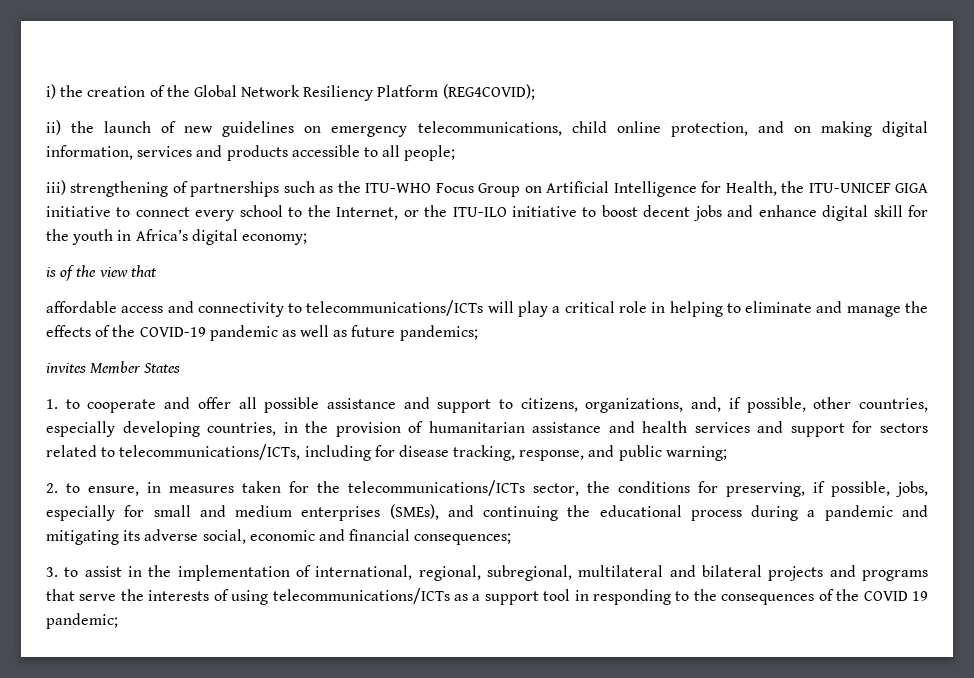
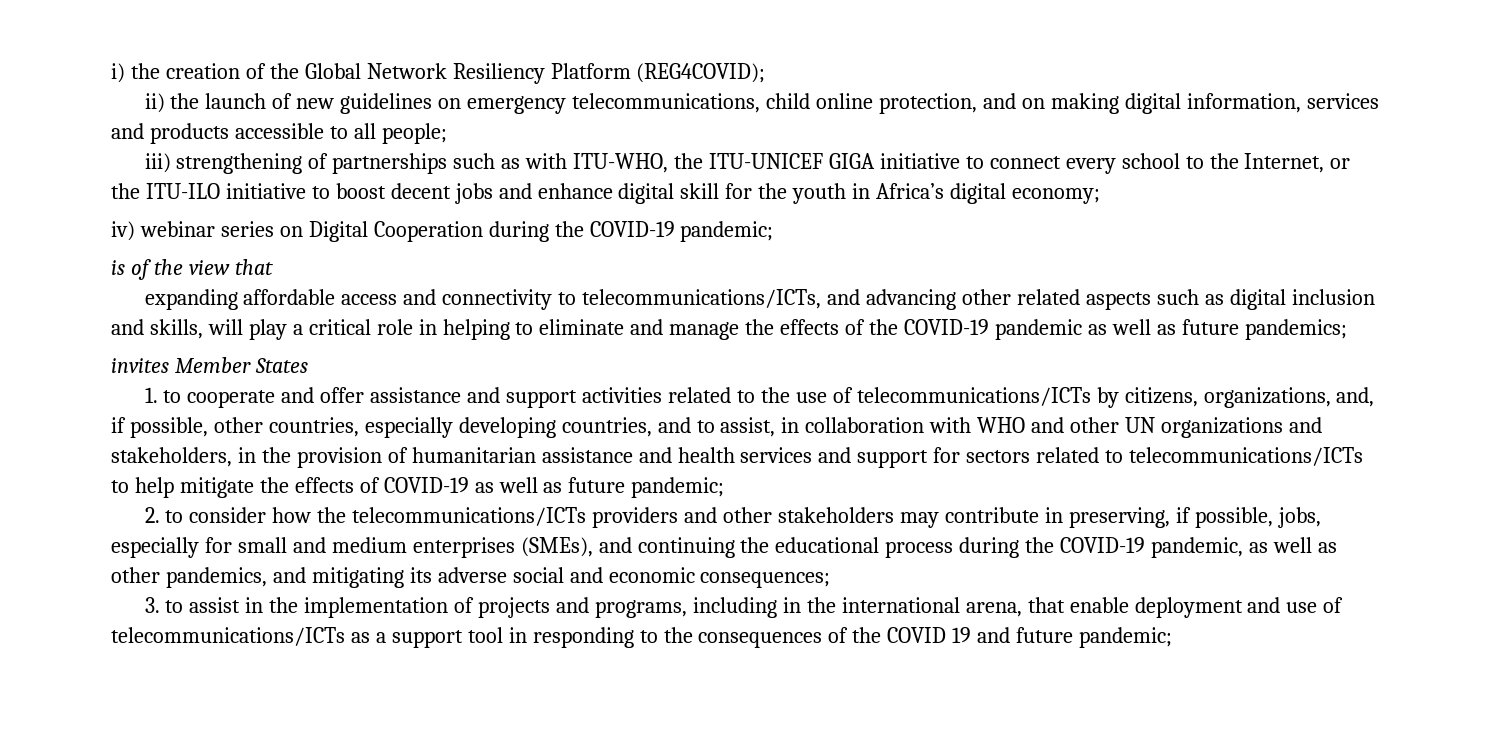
- iii) strengthening of partnerships such as the ITU-WHO Focus Group on Artificial Intelligence for Health, the ITU-UNICEF GIGA initiative to connect every school to the Internet, or the ITU-ILO initiative to boost decent jobs and enhance digital skill for the youth in Africa’s digital economy;
+ iii) strengthening of partnerships such as with ITU-WHO, the ITU-UNICEF GIGA initiative to connect every school to the Internet, or the ITU-ILO initiative to boost decent jobs and enhance digital skill for the youth in Africa’s digital economy;
+ iv) webinar series on Digital Cooperation during the COVID-19 pandemic;
- affordable access and connectivity to telecommunications/ICTs will play a critical role in helping to eliminate and manage the effects of the COVID-19 pandemic as well as future pandemics;
+ expanding affordable access and connectivity to telecommunications/ICTs, and advancing other related aspects such as digital inclusion and skills, will play a critical role in helping to eliminate and manage the effects of the COVID-19 pandemic as well as future pandemics;
- 1. to cooperate and offer all possible assistance and support to citizens, organizations, and, if possible, other countries, especially developing countries, in the provision of humanitarian assistance and health services and support for sectors related to telecommunications/ICTs, including for disease tracking, response, and public warning;
- 2. to ensure, in measures taken for the telecommunications/ICTs sector, the conditions for preserving, if possible, jobs, especially for small and medium enterprises (SMEs), and continuing the educational process during a pandemic and mitigating its adverse social, economic and financial consequences;
+ 1. to cooperate and offer assistance and support activities related to the use of telecommunications/ICTs by citizens, organizations, and, if possible, other countries, especially developing countries, and to assist, in collaboration with WHO and other UN organizations and stakeholders, in the provision of humanitarian assistance and health services and support for sectors related to telecommunications/ICTs to help mitigate the effects of COVID-19 as well as future pandemic;
+ 2. to consider how the telecommunications/ICTs providers and other stakeholders may contribute in preserving, if possible, jobs, especially for small and medium enterprises (SMEs), and continuing the educational process during the COVID-19 pandemic, as well as other pandemics, and mitigating its adverse social and economic consequences;
- 3. to assist in the implementation of international, regional, subregional, multilateral and bilateral projects and programs that serve the interests of using telecommunications/ICTs as a support tool in responding to the consequences of the COVID 19 pandemic;
+ 3. to assist in the implementation of projects and programs, including in the international arena, that enable deployment and use of telecommunications/ICTs as a support tool in responding to the consequences of the COVID 19 and future pandemic;

